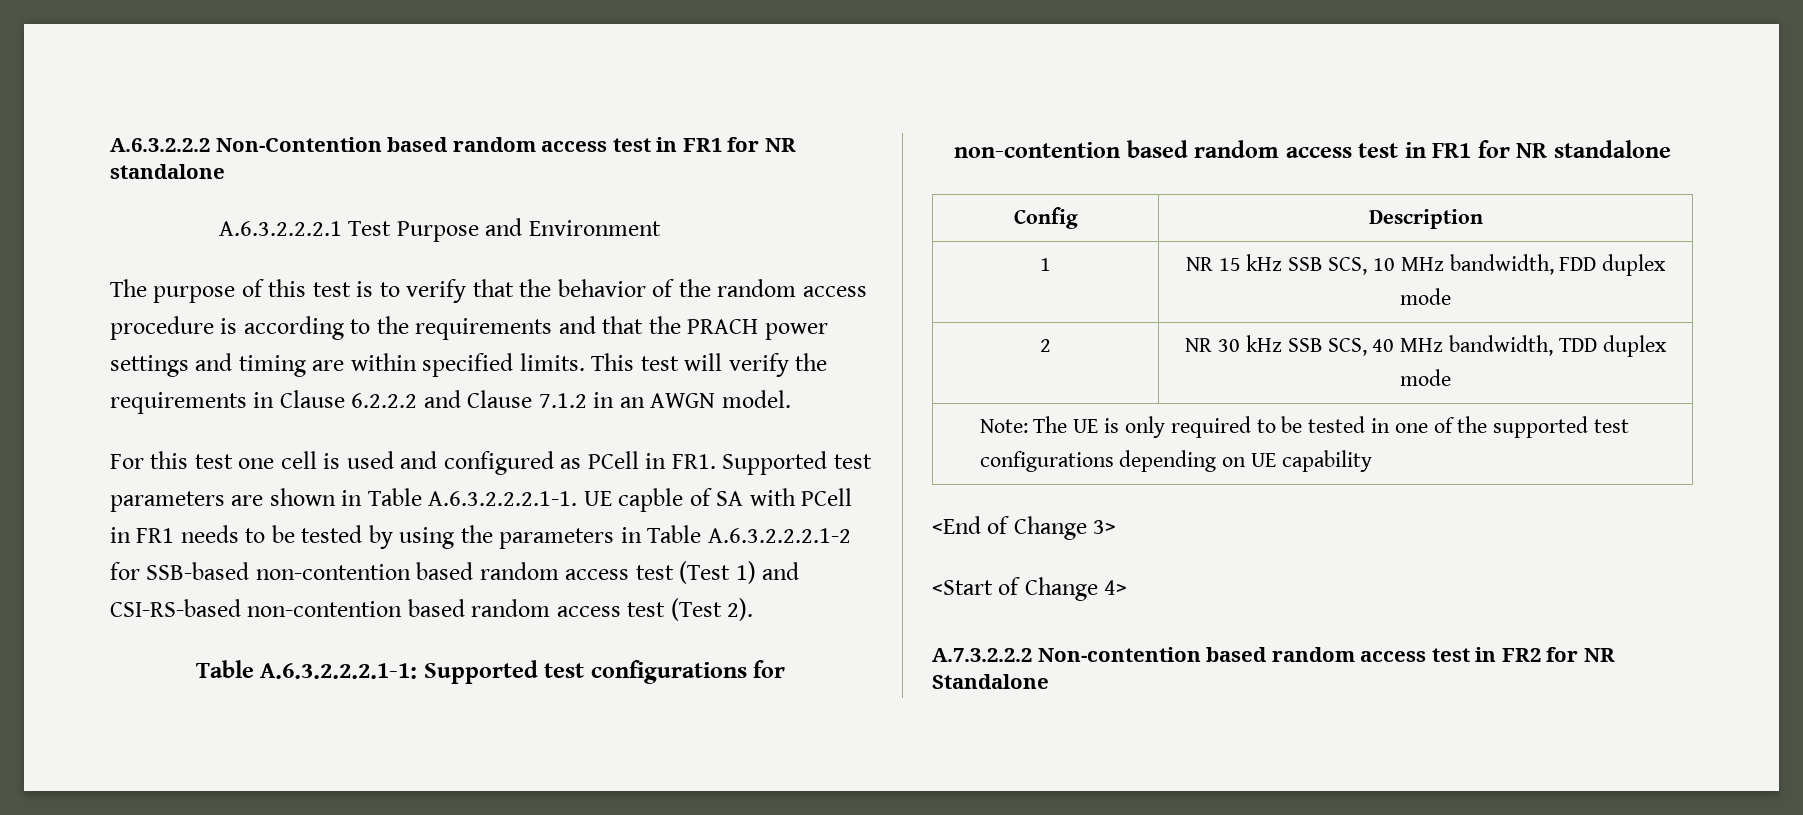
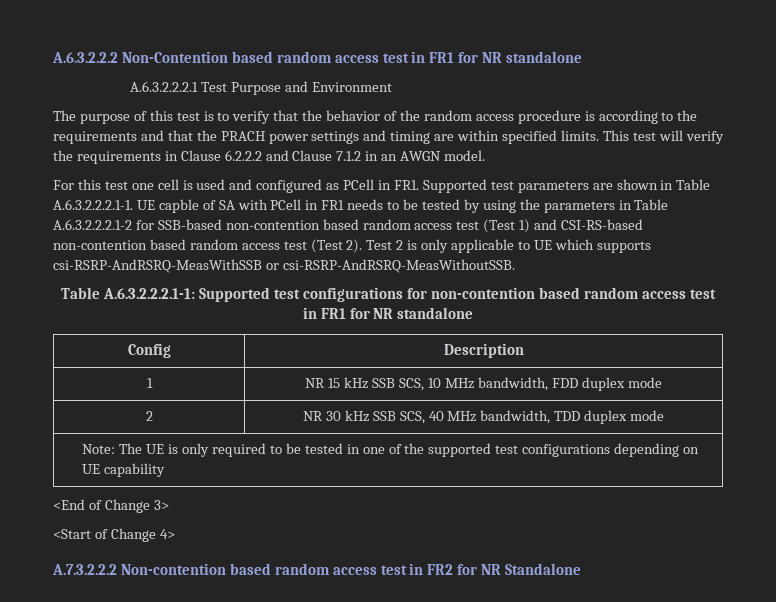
+ Test 2 is only applicable to UE which supports csi-RSRP-AndRSRQ-MeasWithSSB or csi-RSRP-AndRSRQ-MeasWithoutSSB.

